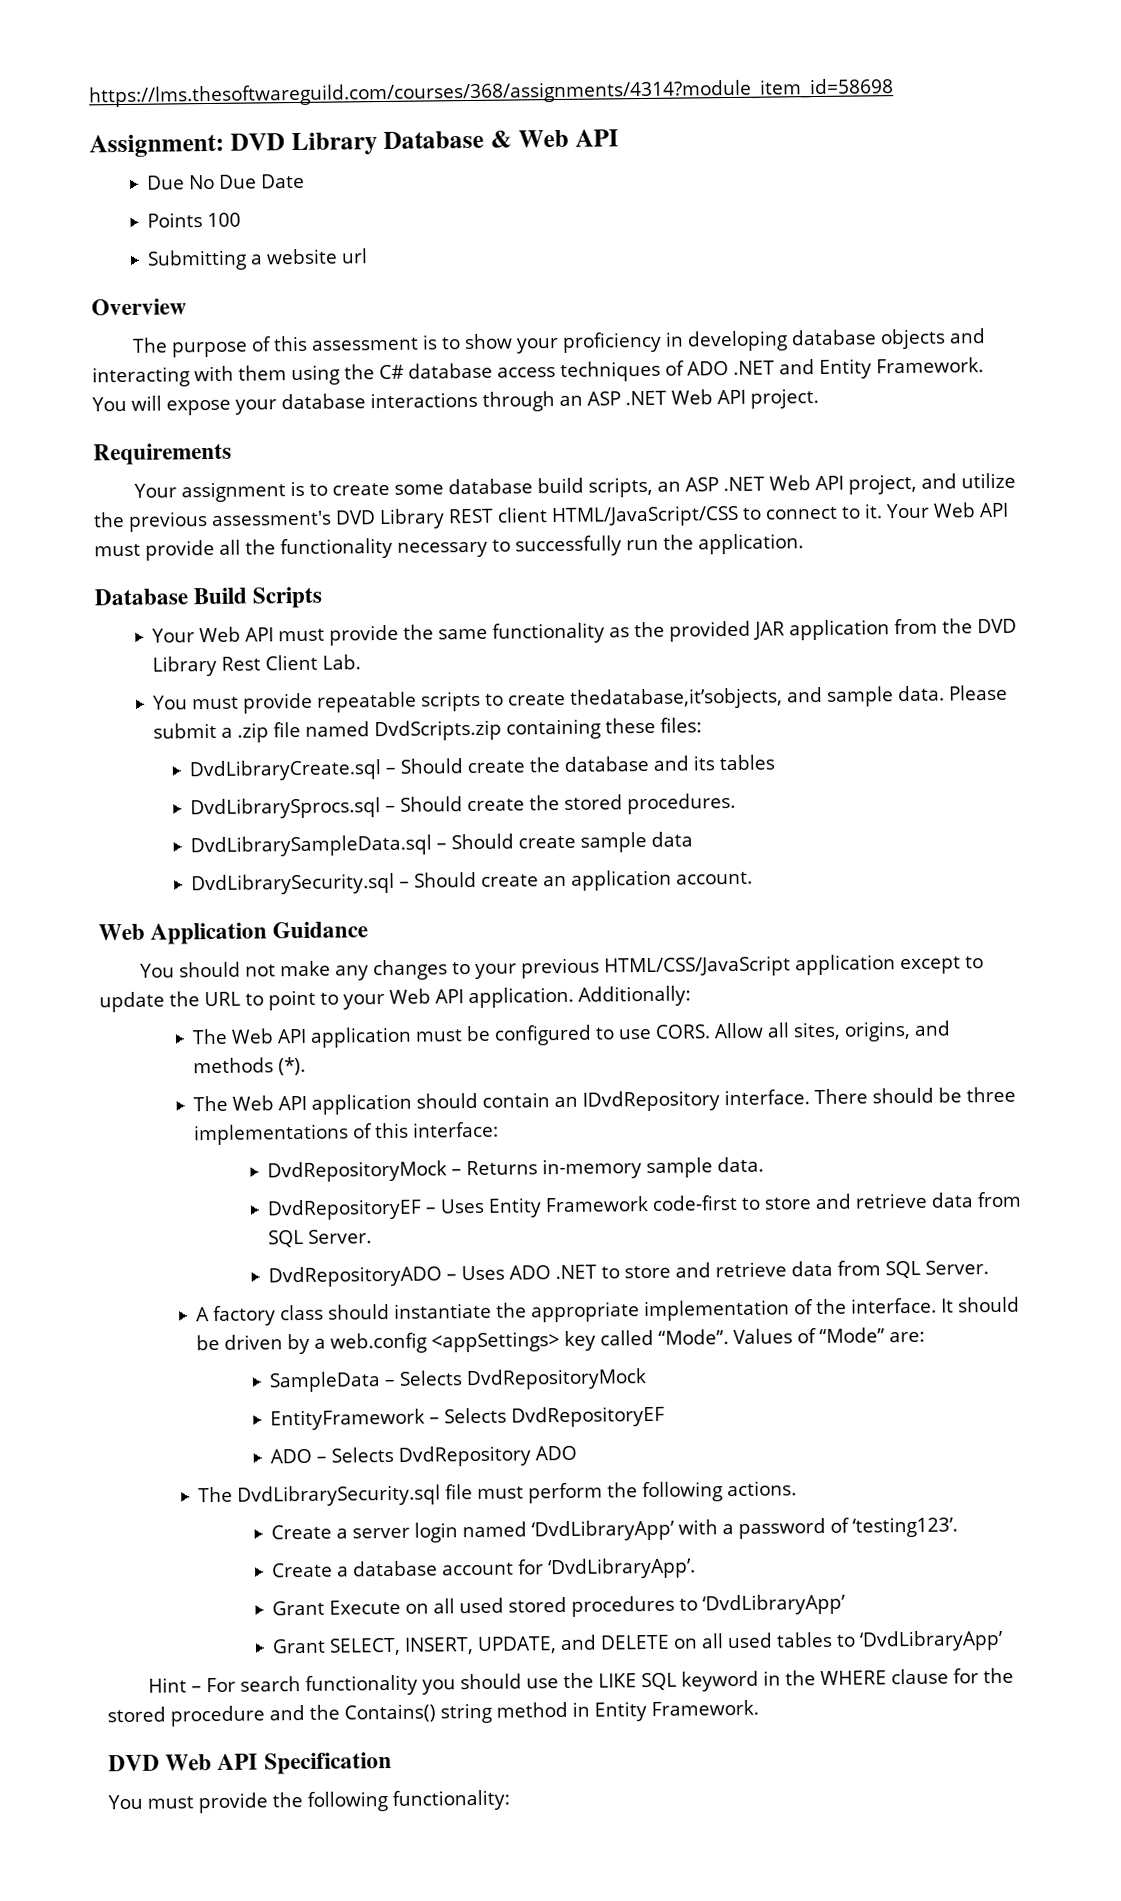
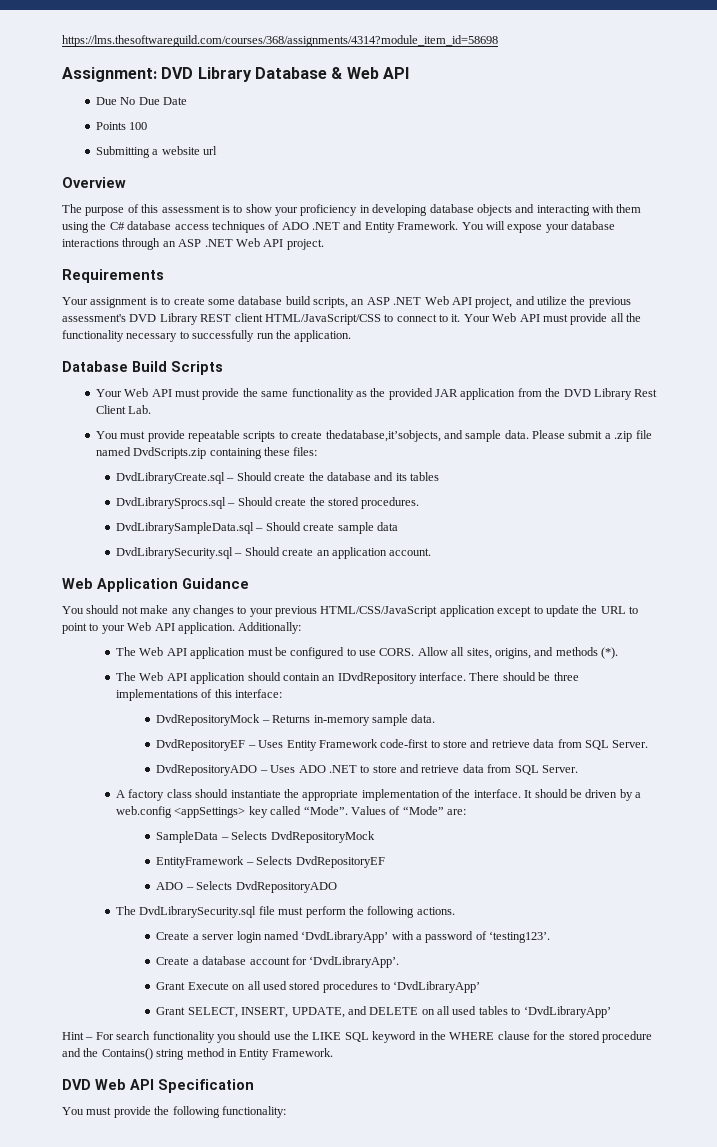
- ADO – Selects DvdRepository ADO
+ ADO – Selects DvdRepositoryADO

